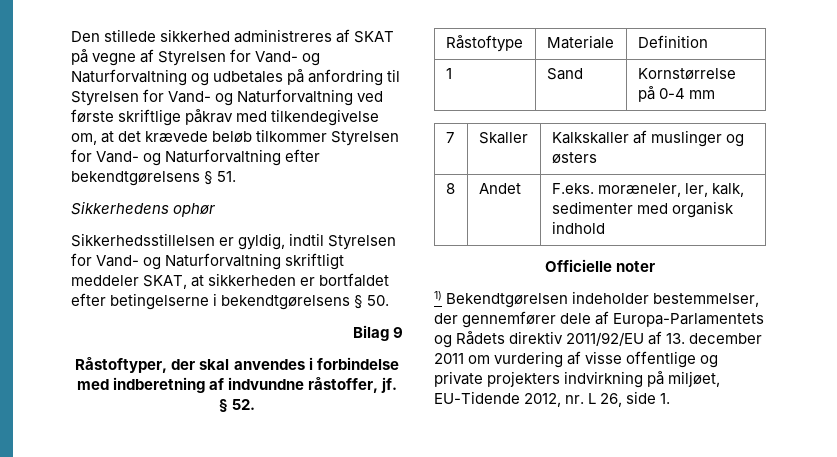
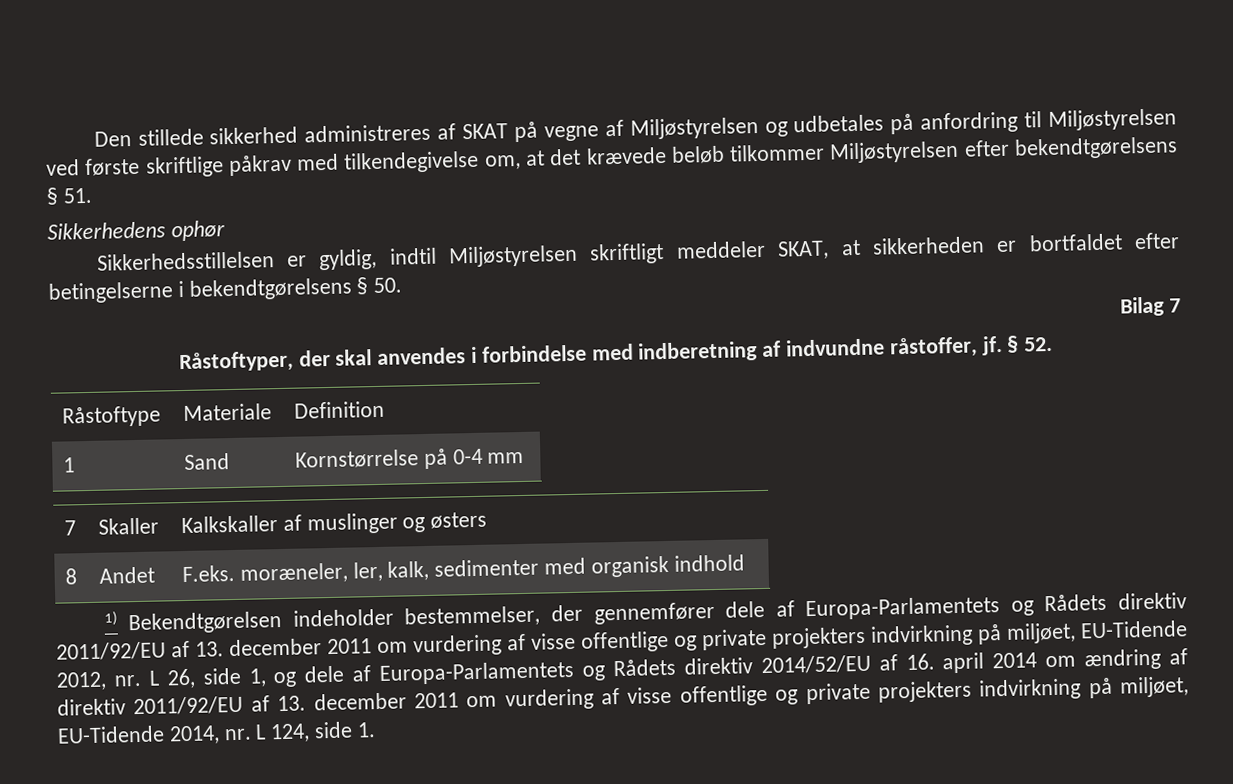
- Den stillede sikkerhed administreres af SKAT på vegne af Styrelsen for Vand- og Naturforvaltning og udbetales på anfordring til Styrelsen for Vand- og Naturforvaltning ved første skriftlige påkrav med tilkendegivelse om, at det krævede beløb tilkommer Styrelsen for Vand- og Naturforvaltning efter bekendtgørelsens § 51.
+ Den stillede sikkerhed administreres af SKAT på vegne af Miljøstyrelsen og udbetales på anfordring til Miljøstyrelsen ved første skriftlige påkrav med tilkendegivelse om, at det krævede beløb tilkommer Miljøstyrelsen efter bekendtgørelsens § 51.
- Sikkerhedsstillelsen er gyldig, indtil Styrelsen for Vand- og Naturforvaltning skriftligt meddeler SKAT, at sikkerheden er bortfaldet efter betingelserne i bekendtgørelsens § 50.
+ Sikkerhedsstillelsen er gyldig, indtil Miljøstyrelsen skriftligt meddeler SKAT, at sikkerheden er bortfaldet efter betingelserne i bekendtgørelsens § 50.
- Bilag 9
+ Bilag 7
- Officielle noter
- 1) Bekendtgørelsen indeholder bestemmelser, der gennemfører dele af Europa-Parlamentets og Rådets direktiv 2011/92/EU af 13. december 2011 om vurdering af visse offentlige og private projekters indvirkning på miljøet, EU-Tidende 2012, nr. L 26, side 1.
+ 1) Bekendtgørelsen indeholder bestemmelser, der gennemfører dele af Europa-Parlamentets og Rådets direktiv 2011/92/EU af 13. december 2011 om vurdering af visse offentlige og private projekters indvirkning på miljøet, EU-Tidende 2012, nr. L 26, side 1, og dele af Europa-Parlamentets og Rådets direktiv 2014/52/EU af 16. april 2014 om ændring af direktiv 2011/92/EU af 13. december 2011 om vurdering af visse offentlige og private projekters indvirkning på miljøet, EU-Tidende 2014, nr. L 124, side 1.

